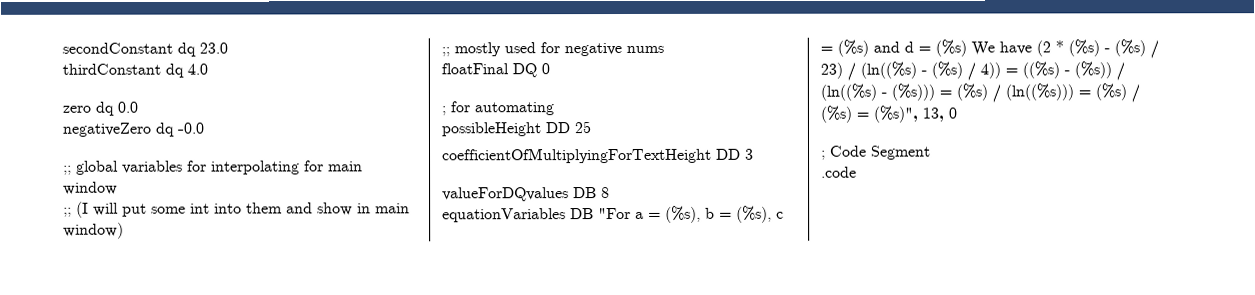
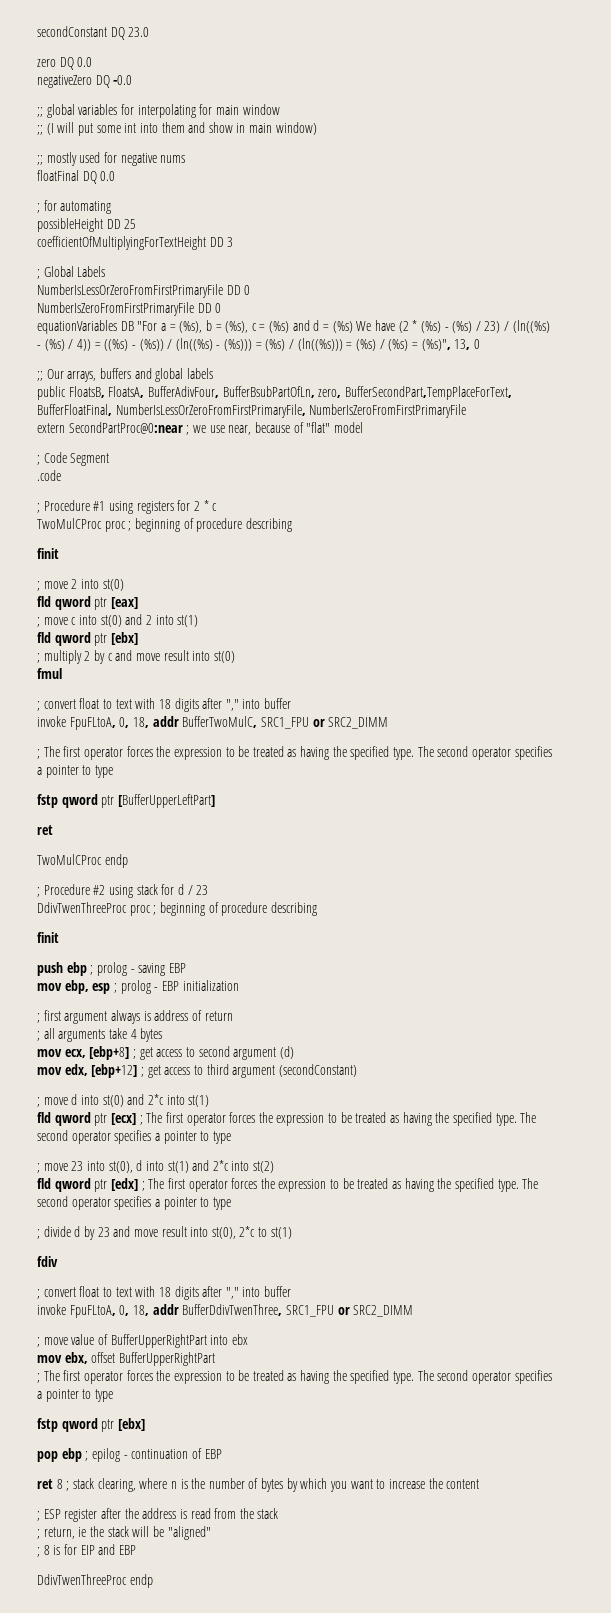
- secondConstant dq 23.0
+ secondConstant DQ 23.0
- thirdConstant dq 4.0
- zero dq 0.0
+ zero DQ 0.0
- negativeZero dq -0.0
+ negativeZero DQ -0.0
- floatFinal DQ 0
+ floatFinal DQ 0.0
- valueForDQvalues DB 8
+ ; Global Labels
+ NumberIsLessOrZeroFromFirstPrimaryFile DD 0
+ NumberIsZeroFromFirstPrimaryFile DD 0
+ ;; Our arrays, buffers and global labels
+ public FloatsB, FloatsA, BufferAdivFour, BufferBsubPartOfLn, zero, BufferSecondPart,TempPlaceForText, BufferFloatFinal, NumberIsLessOrZeroFromFirstPrimaryFile, NumberIsZeroFromFirstPrimaryFile
+ extern SecondPartProc@0:near ; we use near, because of "flat" model
  ; Code Segment
  .code
+ ; Procedure #1 using registers for 2 * c
+ TwoMulCProc proc ; beginning of procedure describing
+ finit
+ ; move 2 into st(0)
+ fld qword ptr [eax]
+ ; move c into st(0) and 2 into st(1)
+ fld qword ptr [ebx]
+ ; multiply 2 by c and move result into st(0)
+ fmul
+ ; convert float to text with 18 digits after "," into buffer
+ invoke FpuFLtoA, 0, 18, addr BufferTwoMulC, SRC1_FPU or SRC2_DIMM
+ ; The first operator forces the expression to be treated as having the specified type. The second operator specifies a pointer to type
+ fstp qword ptr [BufferUpperLeftPart]
+ ret
+ TwoMulCProc endp
+ ; Procedure #2 using stack for d / 23
+ DdivTwenThreeProc proc ; beginning of procedure describing
+ finit
+ push ebp ; prolog - saving EBP
+ mov ebp, esp ; prolog - EBP initialization
+ ; first argument always is address of return
+ ; all arguments take 4 bytes
+ mov ecx, [ebp+8] ; get access to second argument (d)
+ mov edx, [ebp+12] ; get access to third argument (secondConstant)
+ ; move d into st(0) and 2*c into st(1)
+ fld qword ptr [ecx] ; The first operator forces the expression to be treated as having the specified type. The second operator specifies a pointer to type
+ ; move 23 into st(0), d into st(1) and 2*c into st(2)
+ fld qword ptr [edx] ; The first operator forces the expression to be treated as having the specified type. The second operator specifies a pointer to type
+ ; divide d by 23 and move result into st(0), 2*c to st(1)
+ fdiv
+ ; convert float to text with 18 digits after "," into buffer
+ invoke FpuFLtoA, 0, 18, addr BufferDdivTwenThree, SRC1_FPU or SRC2_DIMM
+ ; move value of BufferUpperRightPart into ebx
+ mov ebx, offset BufferUpperRightPart
+ ; The first operator forces the expression to be treated as having the specified type. The second operator specifies a pointer to type
+ fstp qword ptr [ebx]
+ pop ebp ; epilog - continuation of EBP
+ ret 8 ; stack clearing, where n is the number of bytes by which you want to increase the content
+ ; ESP register after the address is read from the stack
+ ; return, ie the stack will be "aligned"
+ ; 8 is for EIP and EBP
+ DdivTwenThreeProc endp

